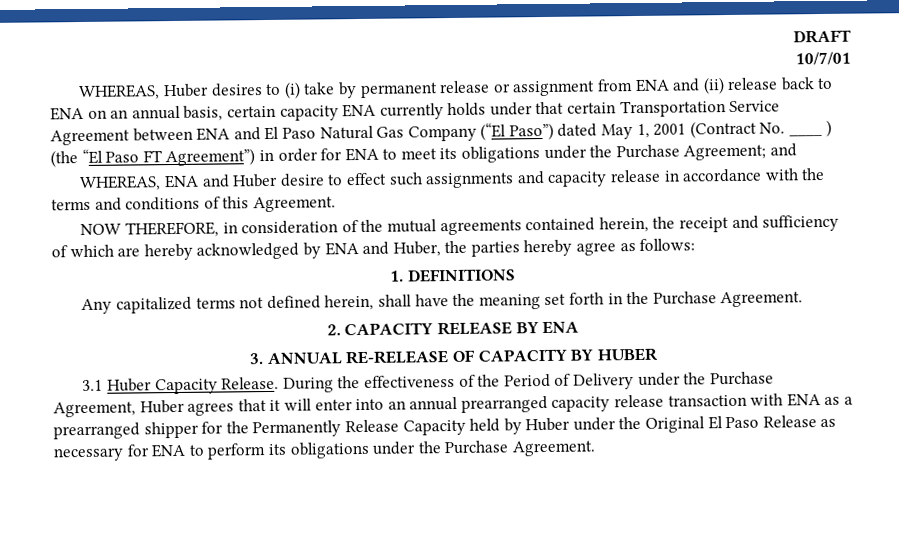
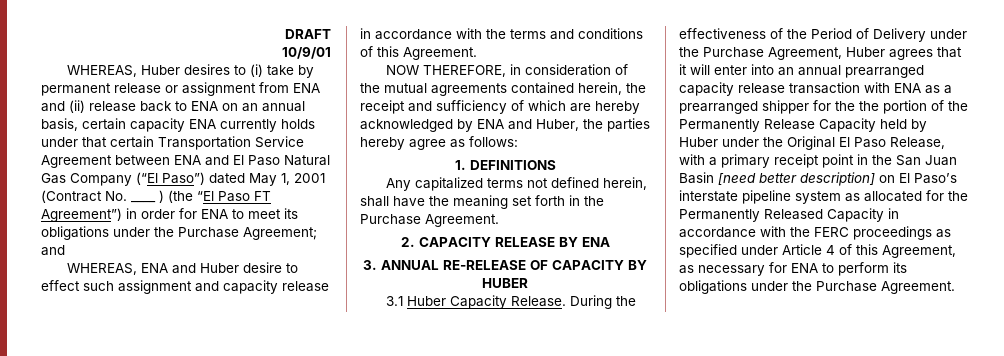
- 10/7/01
+ 10/9/01
- WHEREAS, ENA and Huber desire to effect such assignments and capacity release in accordance with the terms and conditions of this Agreement.
+ WHEREAS, ENA and Huber desire to effect such assignment and capacity release in accordance with the terms and conditions of this Agreement.
- During the effectiveness of the Period of Delivery under the Purchase Agreement, Huber agrees that it will enter into an annual prearranged capacity release transaction with ENA as a prearranged shipper for the Permanently Release Capacity held by Huber under the Original El Paso Release as necessary for ENA to perform its obligations under the Purchase Agreement.
+ During the effectiveness of the Period of Delivery under the Purchase Agreement, Huber agrees that it will enter into an annual prearranged capacity release transaction with ENA as a prearranged shipper for the the portion of the Permanently Release Capacity held by Huber under the Original El Paso Release, with a primary receipt point in the San Juan Basin [need better description] on El Paso’s interstate pipeline system as allocated for the Permanently Released Capacity in accordance with the FERC proceedings as specified under Article 4 of this Agreement, as necessary for ENA to perform its obligations under the Purchase Agreement.

